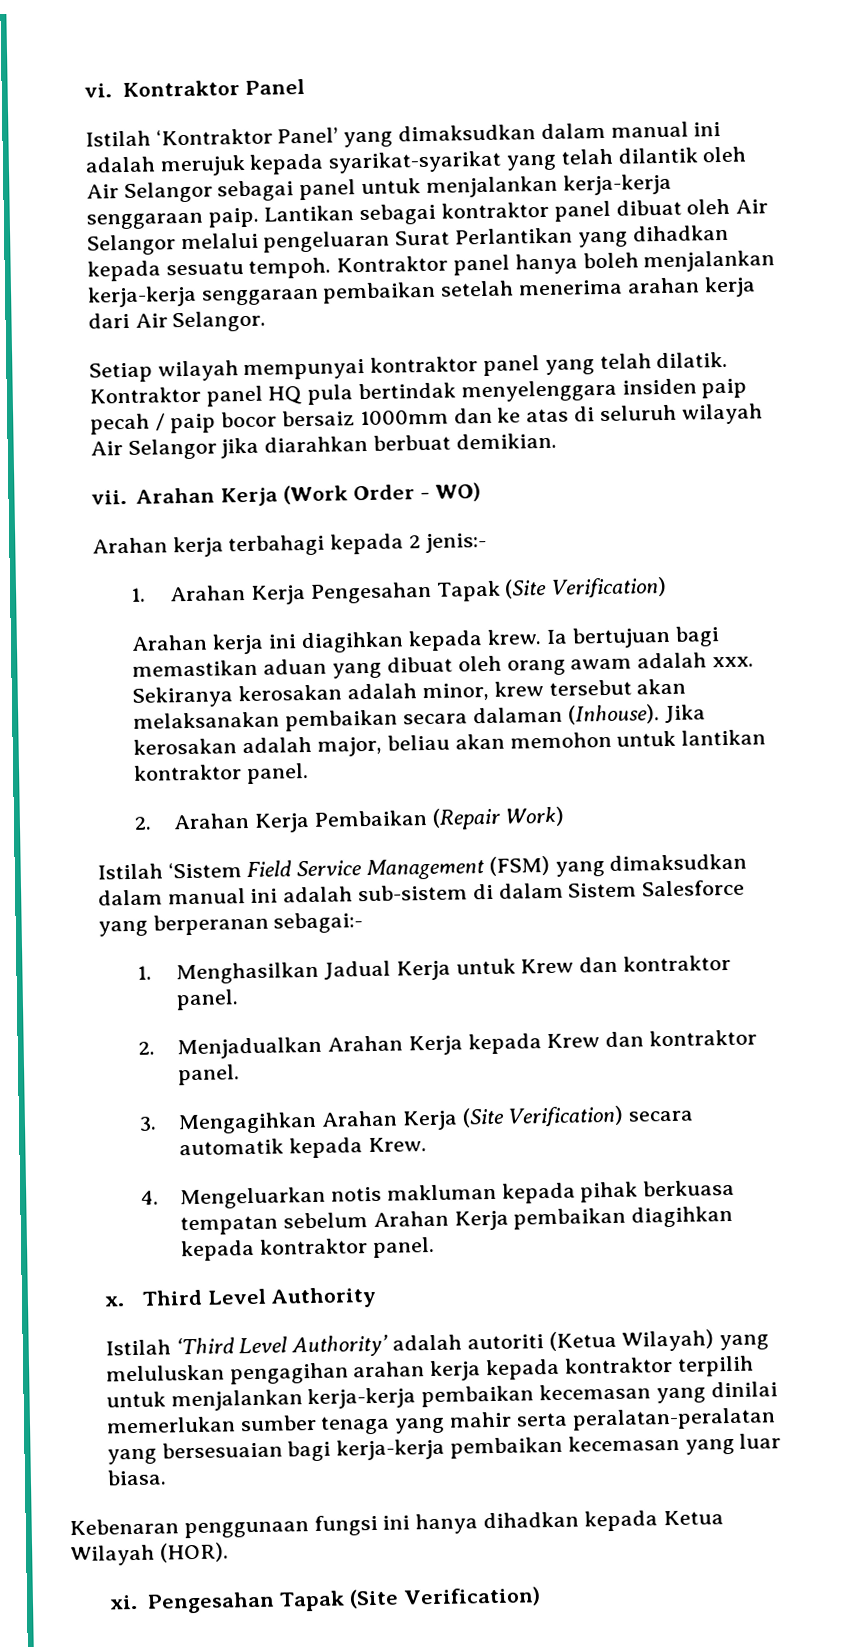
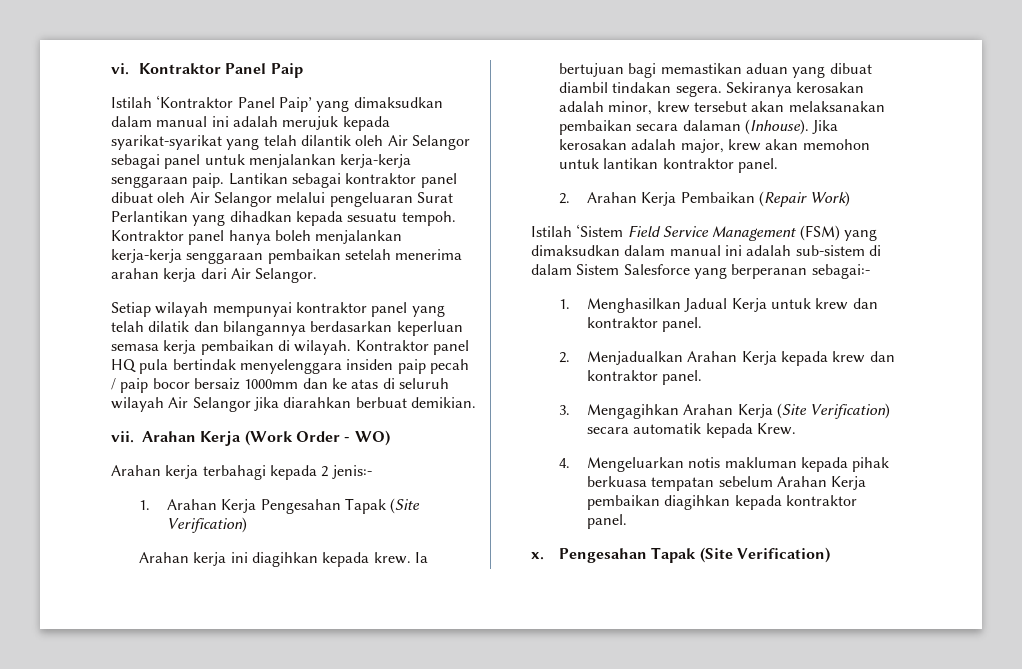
- Kontraktor Panel
+ Kontraktor Panel Paip
- Istilah ‘Kontraktor Panel’ yang dimaksudkan dalam manual ini adalah merujuk kepada syarikat-syarikat yang telah dilantik oleh Air Selangor sebagai panel untuk menjalankan kerja-kerja senggaraan paip.
+ Istilah ‘Kontraktor Panel Paip’ yang dimaksudkan dalam manual ini adalah merujuk kepada syarikat-syarikat yang telah dilantik oleh Air Selangor sebagai panel untuk menjalankan kerja-kerja senggaraan paip.
- Setiap wilayah mempunyai kontraktor panel yang telah dilatik.
+ Setiap wilayah mempunyai kontraktor panel yang telah dilatik dan bilangannya berdasarkan keperluan semasa kerja pembaikan di wilayah.
- Ia bertujuan bagi memastikan aduan yang dibuat oleh orang awam adalah xxx.
+ Ia bertujuan bagi memastikan aduan yang dibuat diambil tindakan segera.
- Jika kerosakan adalah major, beliau akan memohon untuk lantikan kontraktor panel.
+ Jika kerosakan adalah major, krew akan memohon untuk lantikan kontraktor panel.
- 1. Menghasilkan Jadual Kerja untuk Krew dan kontraktor panel.
+ 1. Menghasilkan Jadual Kerja untuk krew dan kontraktor panel.
- 2. Menjadualkan Arahan Kerja kepada Krew dan kontraktor panel.
+ 2. Menjadualkan Arahan Kerja kepada krew dan kontraktor panel.
- Third Level Authority
- Istilah ‘Third Level Authority’ adalah autoriti (Ketua Wilayah) yang meluluskan pengagihan arahan kerja kepada kontraktor terpilih untuk menjalankan kerja-kerja pembaikan kecemasan yang dinilai memerlukan sumber tenaga yang mahir serta peralatan-peralatan yang bersesuaian bagi kerja-kerja pembaikan kecemasan yang luar biasa.
- Kebenaran penggunaan fungsi ini hanya dihadkan kepada Ketua Wilayah (HOR).
- xi.

